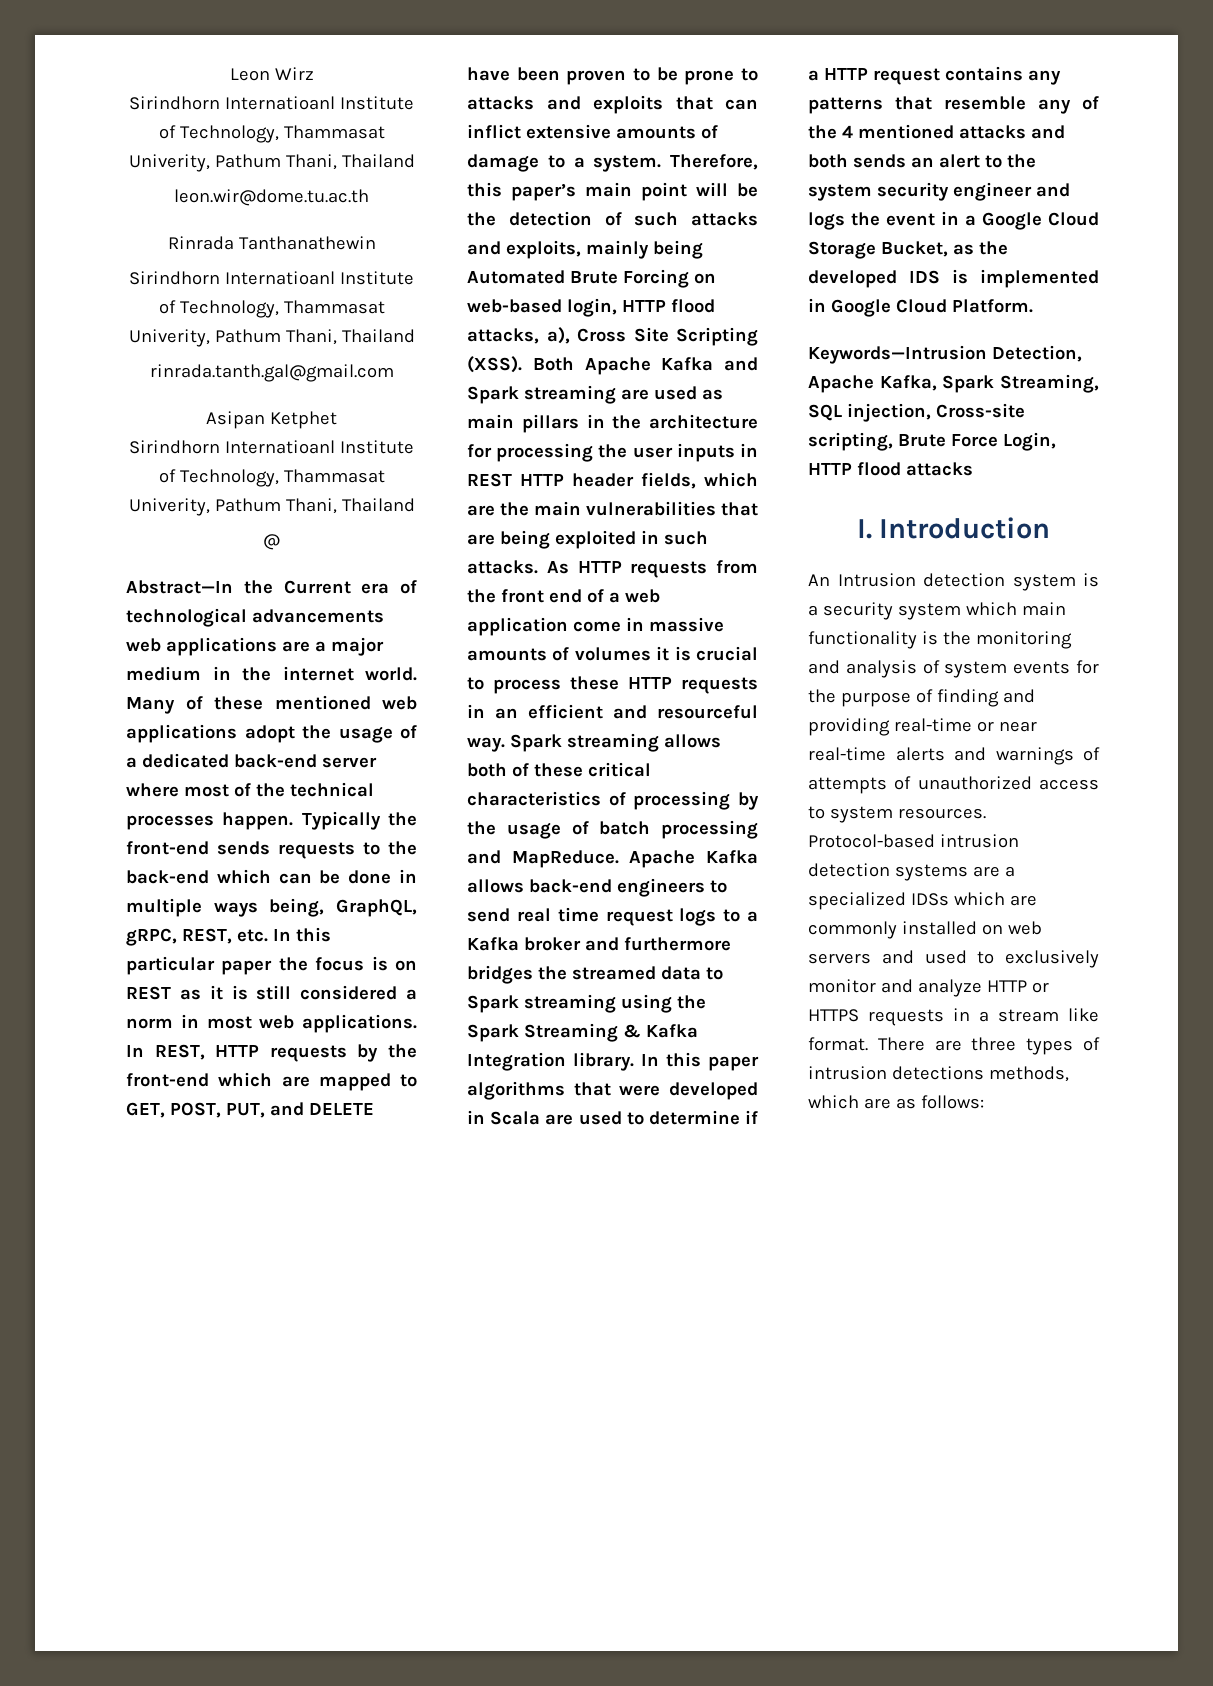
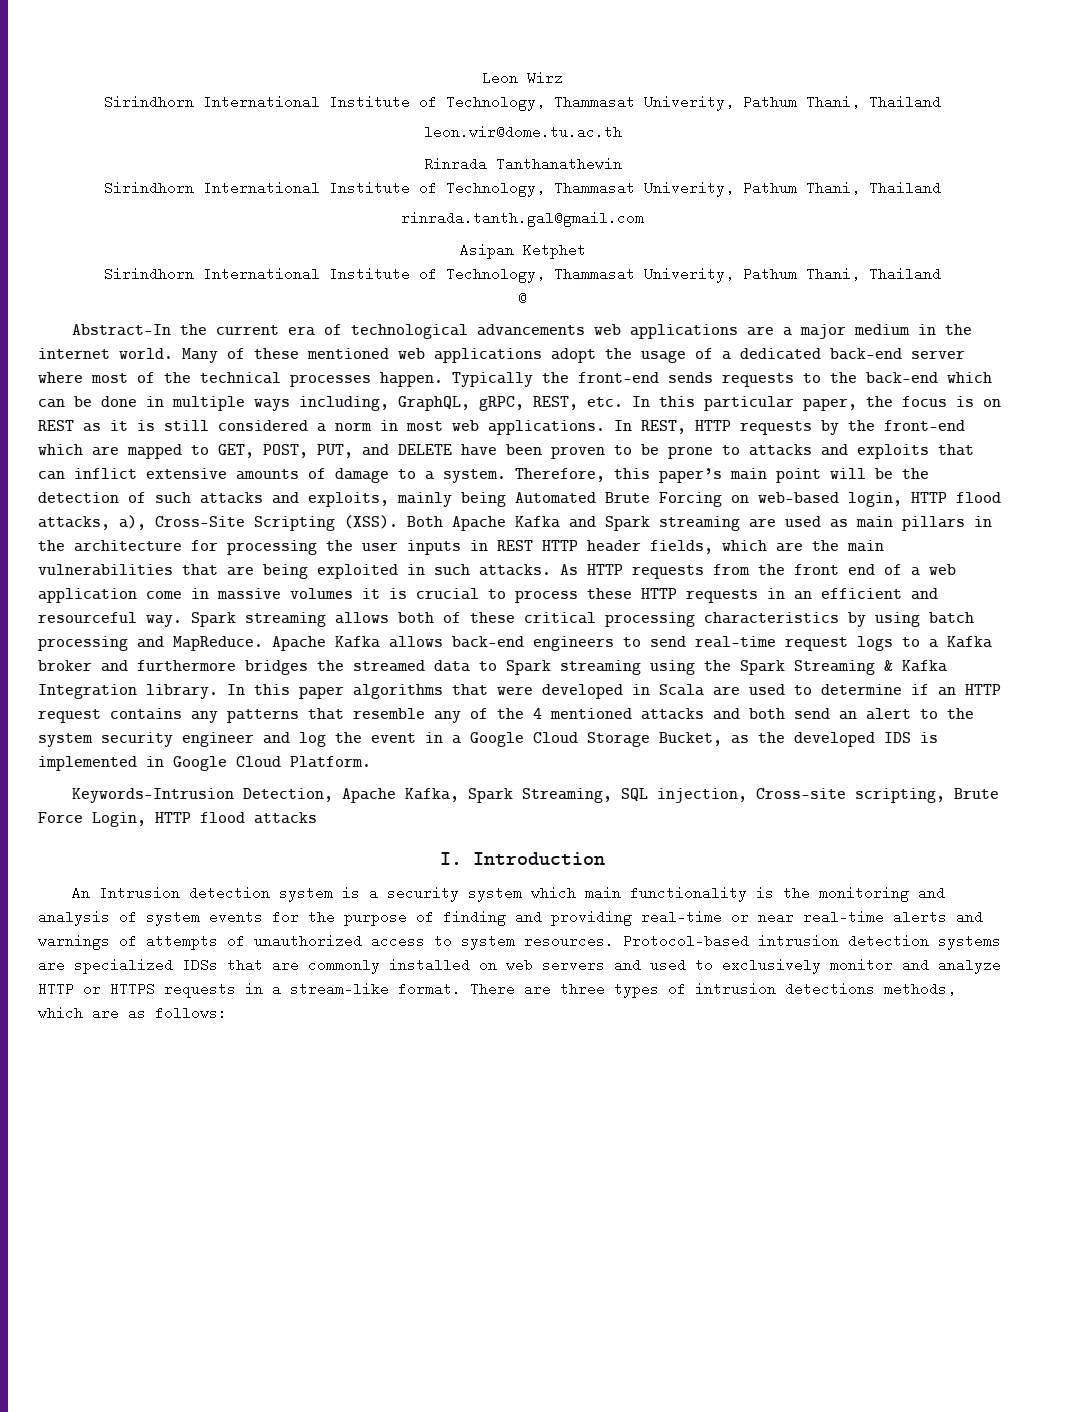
  Leon Wirz
- Sirindhorn Internatioanl Institute of Technology, Thammasat Univerity, Pathum Thani, Thailand
+ Sirindhorn International Institute of Technology, Thammasat Univerity, Pathum Thani, Thailand
  Rinrada Tanthanathewin
- Sirindhorn Internatioanl Institute of Technology, Thammasat Univerity, Pathum Thani, Thailand
+ Sirindhorn International Institute of Technology, Thammasat Univerity, Pathum Thani, Thailand
  Asipan Ketphet
- Sirindhorn Internatioanl Institute of Technology, Thammasat Univerity, Pathum Thani, Thailand
+ Sirindhorn International Institute of Technology, Thammasat Univerity, Pathum Thani, Thailand
- Abstract—In the Current era of technological advancements web applications are a major medium in the internet world.
+ Abstract—In the current era of technological advancements web applications are a major medium in the internet world.
- Typically the front-end sends requests to the back-end which can be done in multiple ways being, GraphQL, gRPC, REST, etc. In this particular paper the focus is on REST as it is still considered a norm in most web applications.
+ Typically the front-end sends requests to the back-end which can be done in multiple ways including, GraphQL, gRPC, REST, etc. In this particular paper, the focus is on REST as it is still considered a norm in most web applications.
- Therefore, this paper’s main point will be the detection of such attacks and exploits, mainly being Automated Brute Forcing on web-based login, HTTP flood attacks, a), Cross Site Scripting (XSS).
+ Therefore, this paper’s main point will be the detection of such attacks and exploits, mainly being Automated Brute Forcing on web-based login, HTTP flood attacks, a), Cross-Site Scripting (XSS).
- As HTTP requests from the front end of a web application come in massive amounts of volumes it is crucial to process these HTTP requests in an efficient and resourceful way.
+ As HTTP requests from the front end of a web application come in massive volumes it is crucial to process these HTTP requests in an efficient and resourceful way.
- Spark streaming allows both of these critical characteristics of processing by the usage of batch processing and MapReduce.
+ Spark streaming allows both of these critical processing characteristics by using batch processing and MapReduce.
- Apache Kafka allows back-end engineers to send real time request logs to a Kafka broker and furthermore bridges the streamed data to Spark streaming using the Spark Streaming & Kafka Integration library.
+ Apache Kafka allows back-end engineers to send real-time request logs to a Kafka broker and furthermore bridges the streamed data to Spark streaming using the Spark Streaming & Kafka Integration library.
- In this paper algorithms that were developed in Scala are used to determine if a HTTP request contains any patterns that resemble any of the 4 mentioned attacks and both sends an alert to the system security engineer and logs the event in a Google Cloud Storage Bucket, as the developed IDS is implemented in Google Cloud Platform.
+ In this paper algorithms that were developed in Scala are used to determine if an HTTP request contains any patterns that resemble any of the 4 mentioned attacks and both send an alert to the system security engineer and log the event in a Google Cloud Storage Bucket, as the developed IDS is implemented in Google Cloud Platform.
- Protocol-based intrusion detection systems are a specialized IDSs which are commonly installed on web servers and used to exclusively monitor and analyze HTTP or HTTPS requests in a stream like format.
+ Protocol-based intrusion detection systems are specialized IDSs that are commonly installed on web servers and used to exclusively monitor and analyze HTTP or HTTPS requests in a stream-like format.

